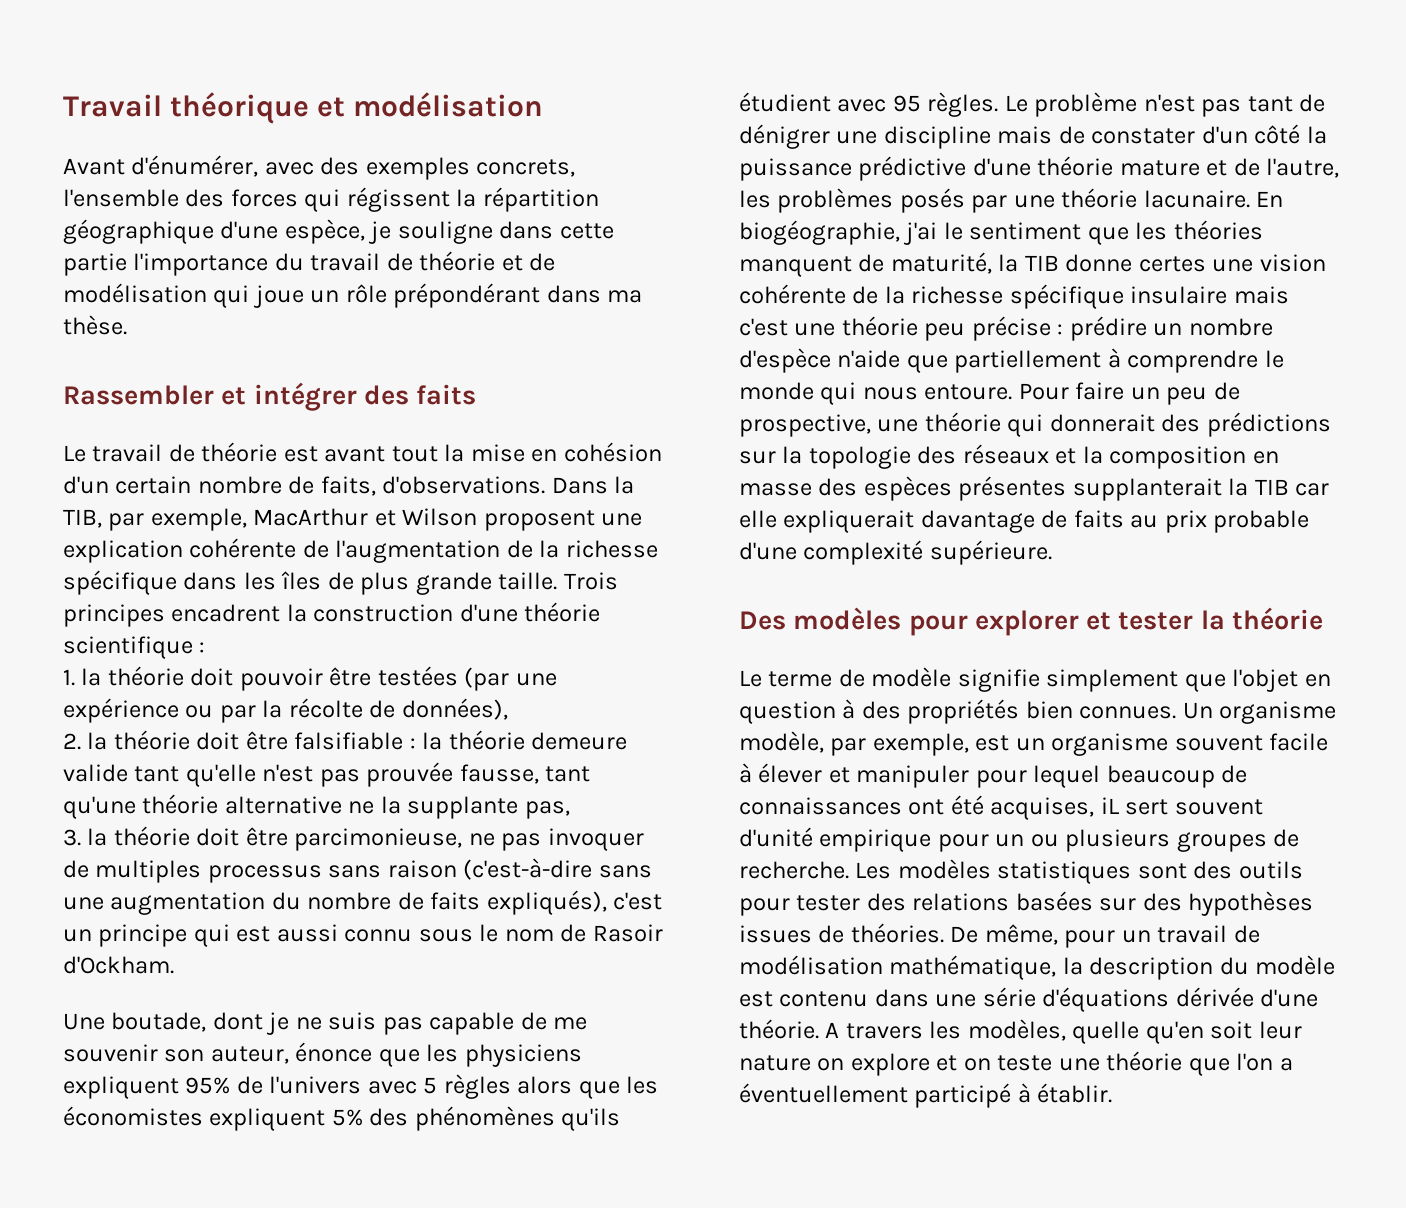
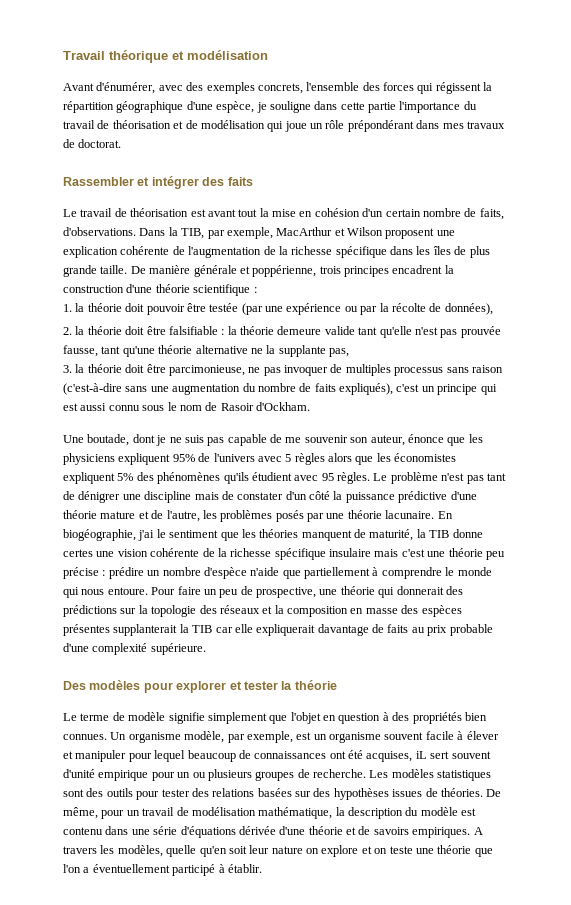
- Avant d'énumérer, avec des exemples concrets, l'ensemble des forces qui régissent la répartition géographique d'une espèce, je souligne dans cette partie l'importance du travail de théorie et de modélisation qui joue un rôle prépondérant dans ma thèse.
+ Avant d'énumérer, avec des exemples concrets, l'ensemble des forces qui régissent la répartition géographique d'une espèce, je souligne dans cette partie l'importance du travail de théorisation et de modélisation qui joue un rôle prépondérant dans mes travaux de doctorat.
- Le travail de théorie est avant tout la mise en cohésion d'un certain nombre de faits, d'observations.
+ Le travail de théorisation est avant tout la mise en cohésion d'un certain nombre de faits, d'observations.
- Trois principes encadrent la construction d'une théorie scientifique :
+ De manière générale et poppérienne, trois principes encadrent la construction d'une théorie scientifique :
- 1. la théorie doit pouvoir être testées (par une expérience ou par la récolte de données),
+ 1. la théorie doit pouvoir être testée (par une expérience ou par la récolte de données),
- De même, pour un travail de modélisation mathématique, la description du modèle est contenu dans une série d'équations dérivée d'une théorie.
+ De même, pour un travail de modélisation mathématique, la description du modèle est contenu dans une série d'équations dérivée d'une théorie et de savoirs empiriques.

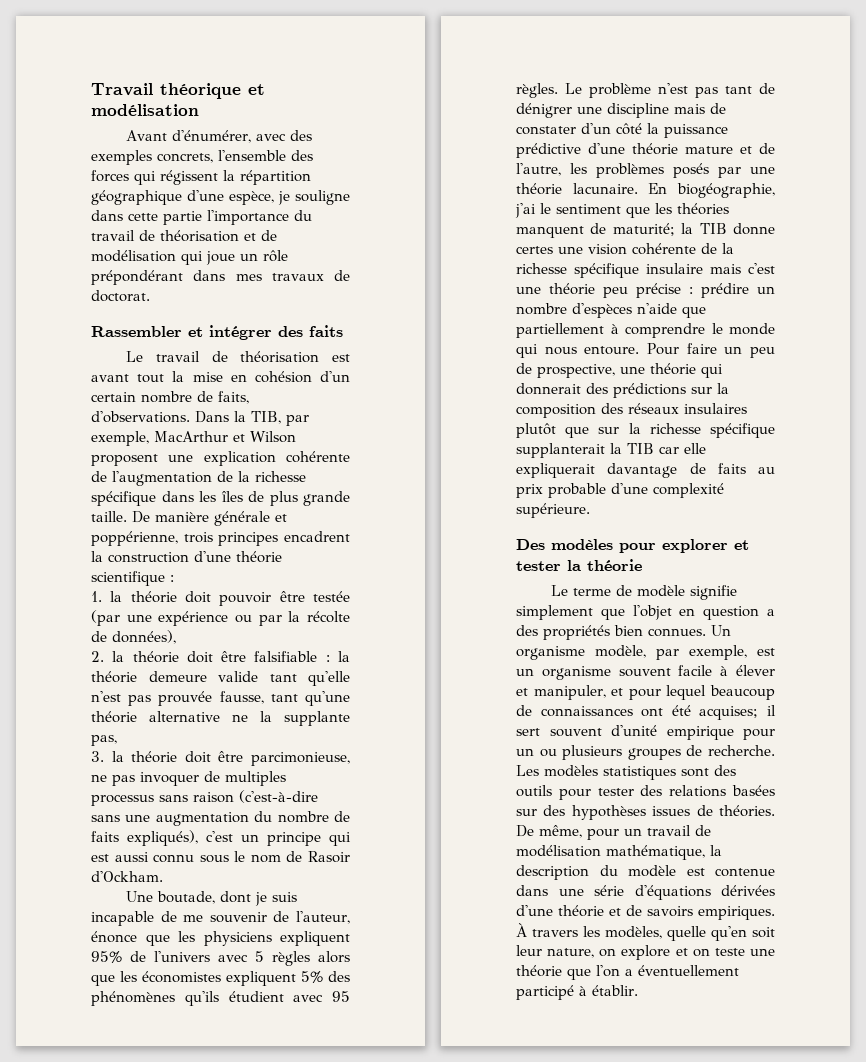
- Une boutade, dont je ne suis pas capable de me souvenir son auteur, énonce que les physiciens expliquent 95% de l'univers avec 5 règles alors que les économistes expliquent 5% des phénomènes qu'ils étudient avec 95 règles.
+ Une boutade, dont je suis incapable de me souvenir de l'auteur, énonce que les physiciens expliquent 95% de l'univers avec 5 règles alors que les économistes expliquent 5% des phénomènes qu'ils étudient avec 95 règles.
- En biogéographie, j'ai le sentiment que les théories manquent de maturité, la TIB donne certes une vision cohérente de la richesse spécifique insulaire mais c'est une théorie peu précise : prédire un nombre d'espèce n'aide que partiellement à comprendre le monde qui nous entoure.
+ En biogéographie, j'ai le sentiment que les théories manquent de maturité; la TIB donne certes une vision cohérente de la richesse spécifique insulaire mais c'est une théorie peu précise : prédire un nombre d'espèces n'aide que partiellement à comprendre le monde qui nous entoure.
- Pour faire un peu de prospective, une théorie qui donnerait des prédictions sur la topologie des réseaux et la composition en masse des espèces présentes supplanterait la TIB car elle expliquerait davantage de faits au prix probable d'une complexité supérieure.
+ Pour faire un peu de prospective, une théorie qui donnerait des prédictions sur la composition des réseaux insulaires plutôt que sur la richesse spécifique supplanterait la TIB car elle expliquerait davantage de faits au prix probable d'une complexité supérieure.
- Le terme de modèle signifie simplement que l'objet en question à des propriétés bien connues.
+ Le terme de modèle signifie simplement que l'objet en question a des propriétés bien connues.
- Un organisme modèle, par exemple, est un organisme souvent facile à élever et manipuler pour lequel beaucoup de connaissances ont été acquises, iL sert souvent d'unité empirique pour un ou plusieurs groupes de recherche.
+ Un organisme modèle, par exemple, est un organisme souvent facile à élever et manipuler, et pour lequel beaucoup de connaissances ont été acquises; il sert souvent d'unité empirique pour un ou plusieurs groupes de recherche.
- De même, pour un travail de modélisation mathématique, la description du modèle est contenu dans une série d'équations dérivée d'une théorie et de savoirs empiriques.
+ De même, pour un travail de modélisation mathématique, la description du modèle est contenue dans une série d'équations dérivées d'une théorie et de savoirs empiriques.
- A travers les modèles, quelle qu'en soit leur nature on explore et on teste une théorie que l'on a éventuellement participé à établir.
+ À travers les modèles, quelle qu'en soit leur nature, on explore et on teste une théorie que l'on a éventuellement participé à établir.

